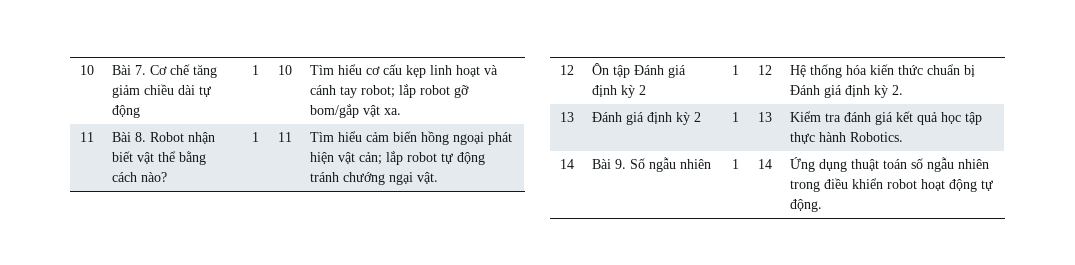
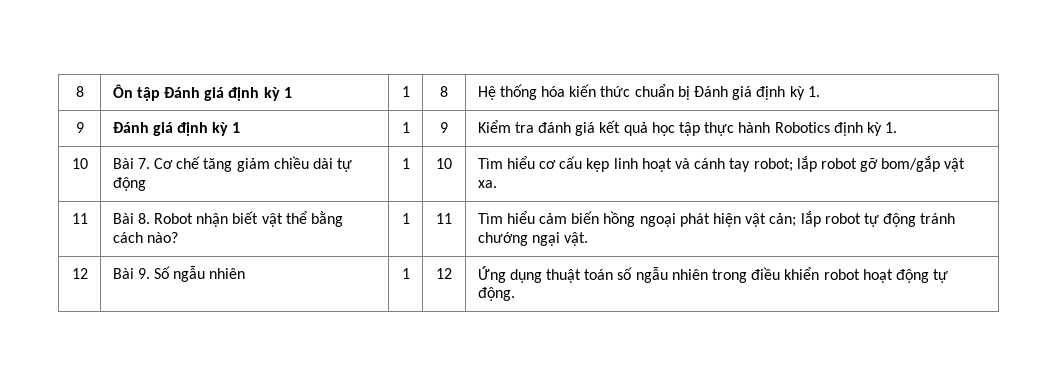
+ 8 | Ôn tập Đánh giá định kỳ 1 | 1 | 8 | Hệ thống hóa kiến thức chuẩn bị Đánh giá định kỳ 1.
+ 9 | Đánh giá định kỳ 1 | 1 | 9 | Kiểm tra đánh giá kết quả học tập thực hành Robotics định kỳ 1.
- 12 | Ôn tập Đánh giá định kỳ 2 | 1 | 12 | Hệ thống hóa kiến thức chuẩn bị Đánh giá định kỳ 2.
- 13 | Đánh giá định kỳ 2 | 1 | 13 | Kiểm tra đánh giá kết quả học tập thực hành Robotics.
- 14 | Bài 9. Số ngẫu nhiên | 1 | 14 | Ứng dụng thuật toán số ngẫu nhiên trong điều khiển robot hoạt động tự động.
+ 12 | Bài 9. Số ngẫu nhiên | 1 | 12 | Ứng dụng thuật toán số ngẫu nhiên trong điều khiển robot hoạt động tự động.

